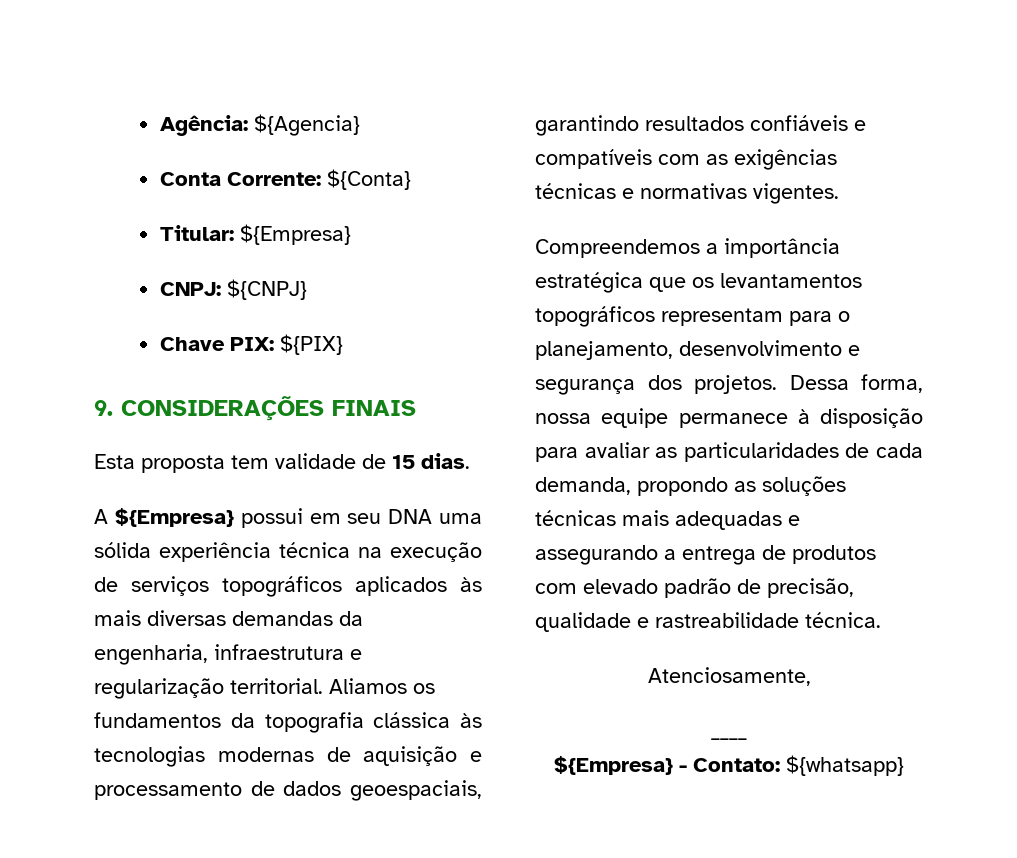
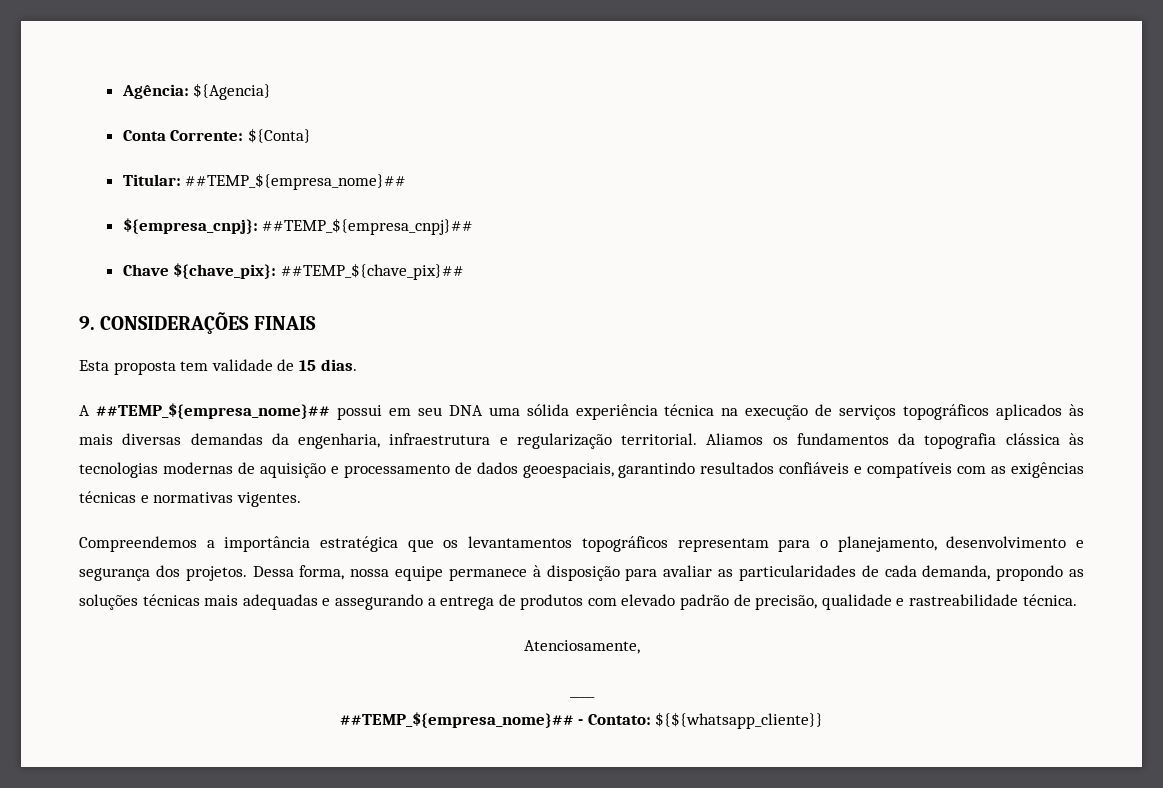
- Titular: ${Empresa}
- CNPJ: ${CNPJ}
+ Titular: ##TEMP_${empresa_nome}##
+ ${empresa_cnpj}: ##TEMP_${empresa_cnpj}##
- Chave PIX: ${PIX}
+ Chave ${chave_pix}: ##TEMP_${chave_pix}##
- A ${Empresa} possui em seu DNA uma sólida experiência técnica na execução de serviços topográficos aplicados às mais diversas demandas da engenharia, infraestrutura e regularização territorial.
+ A ##TEMP_${empresa_nome}## possui em seu DNA uma sólida experiência técnica na execução de serviços topográficos aplicados às mais diversas demandas da engenharia, infraestrutura e regularização territorial.
- ${Empresa} - Contato: ${whatsapp}
+ ##TEMP_${empresa_nome}## - Contato: ${${whatsapp_cliente}}

